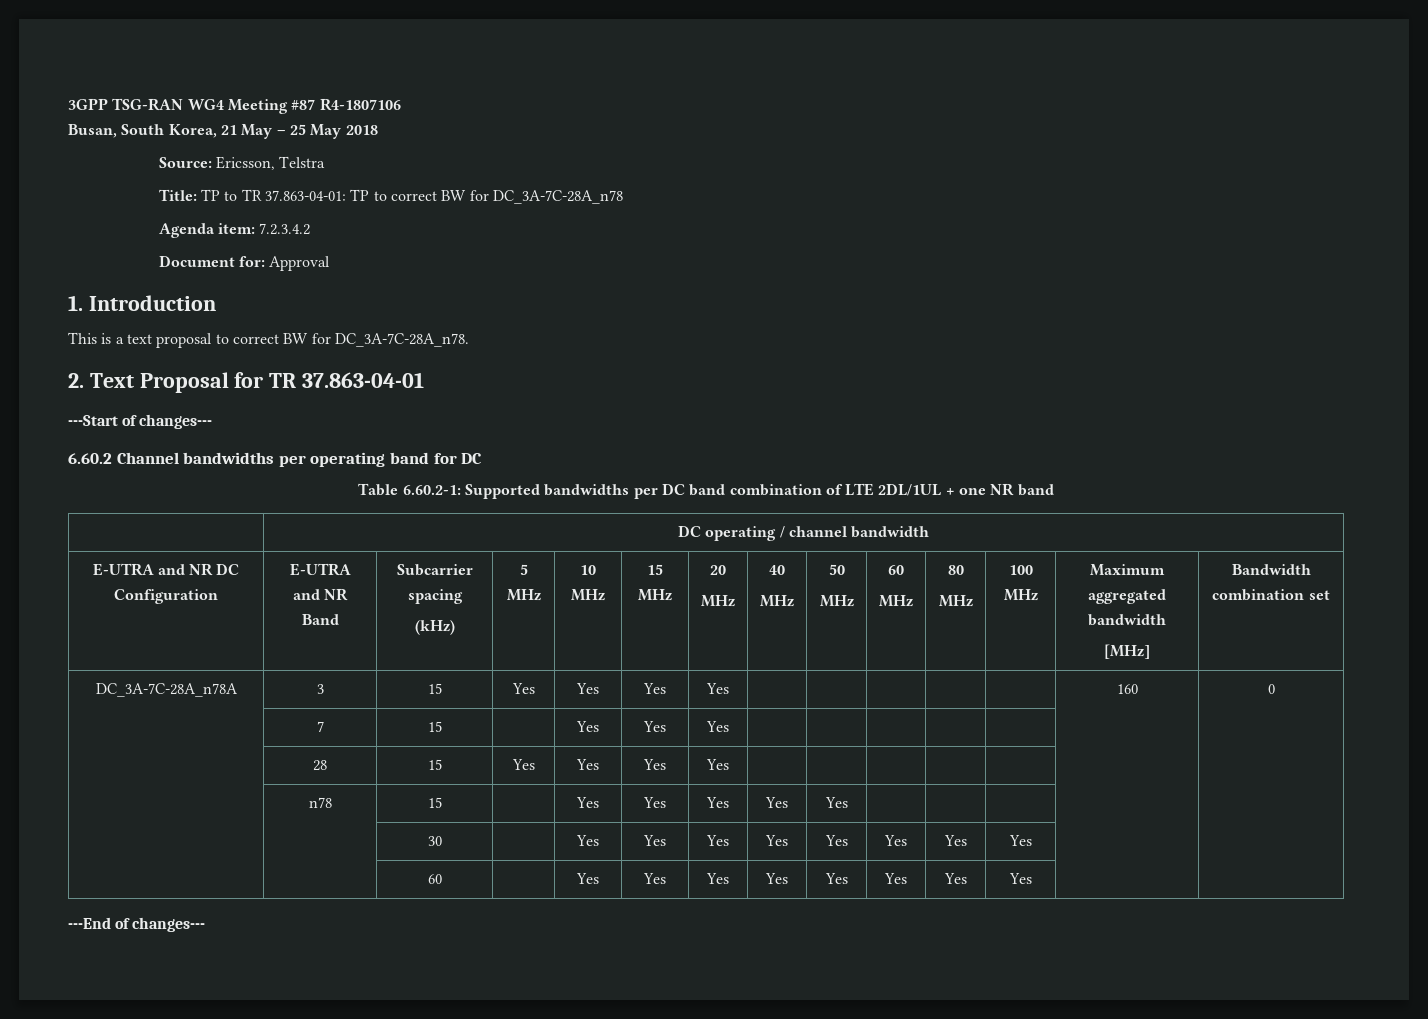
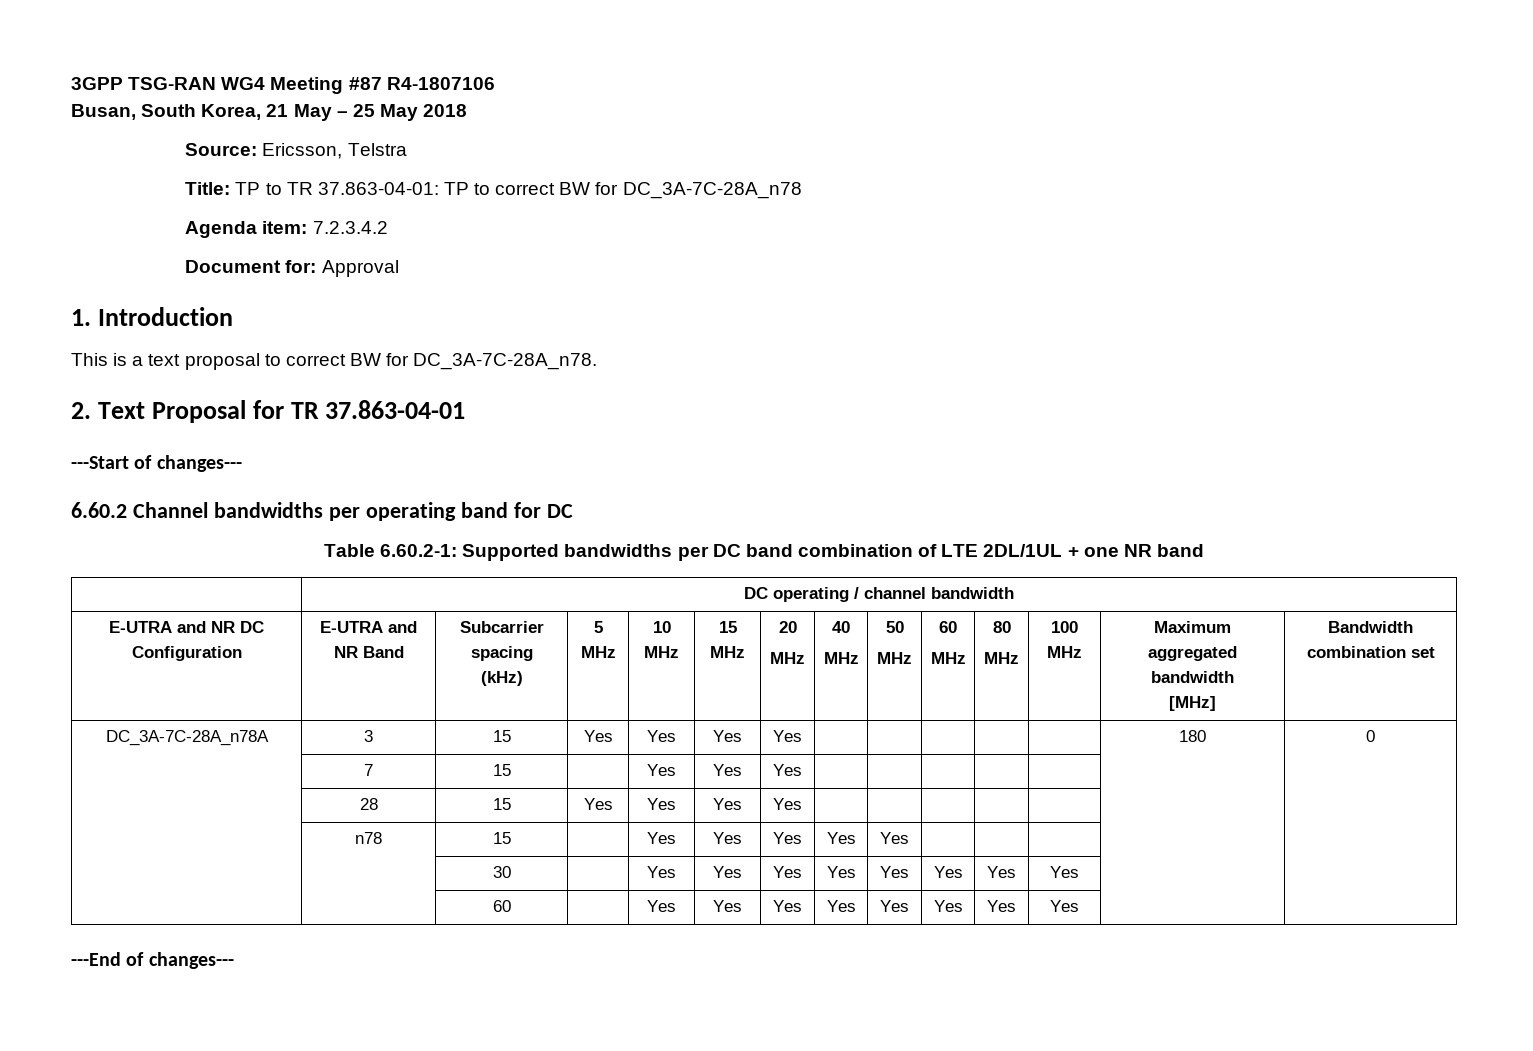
- DC_3A-7C-28A_n78A | 3 | 15 | Yes | Yes | Yes | Yes | | | | | | 160 | 0
+ DC_3A-7C-28A_n78A | 3 | 15 | Yes | Yes | Yes | Yes | | | | | | 180 | 0

